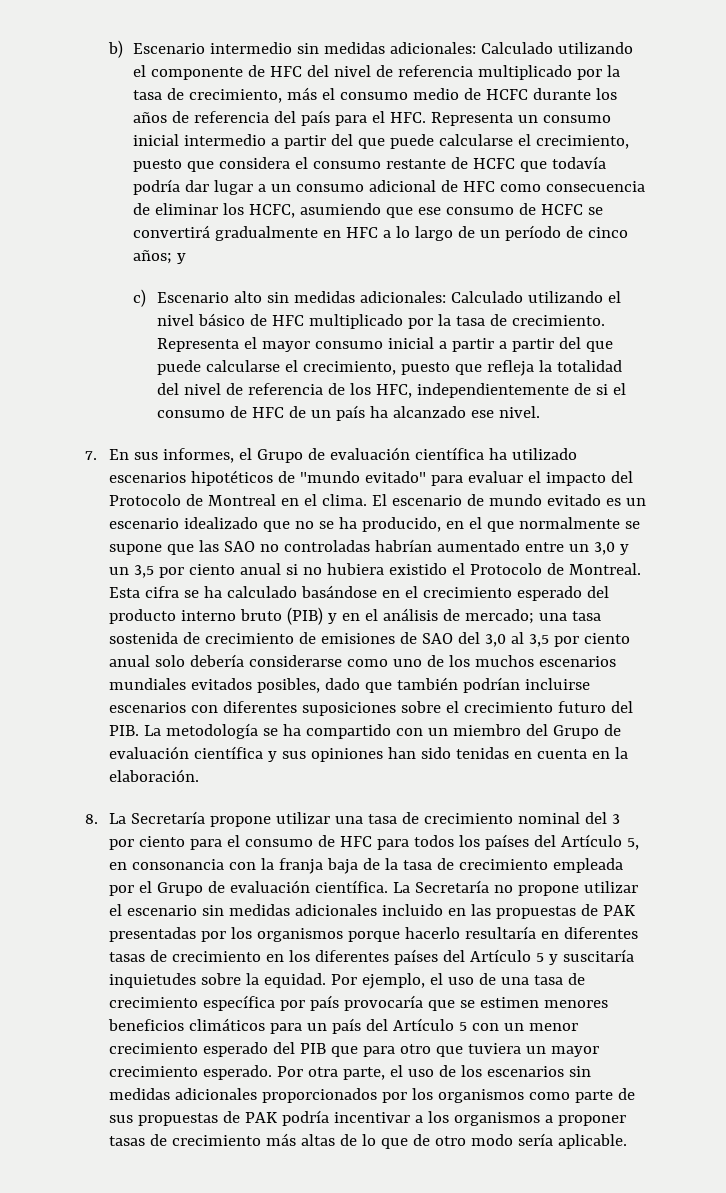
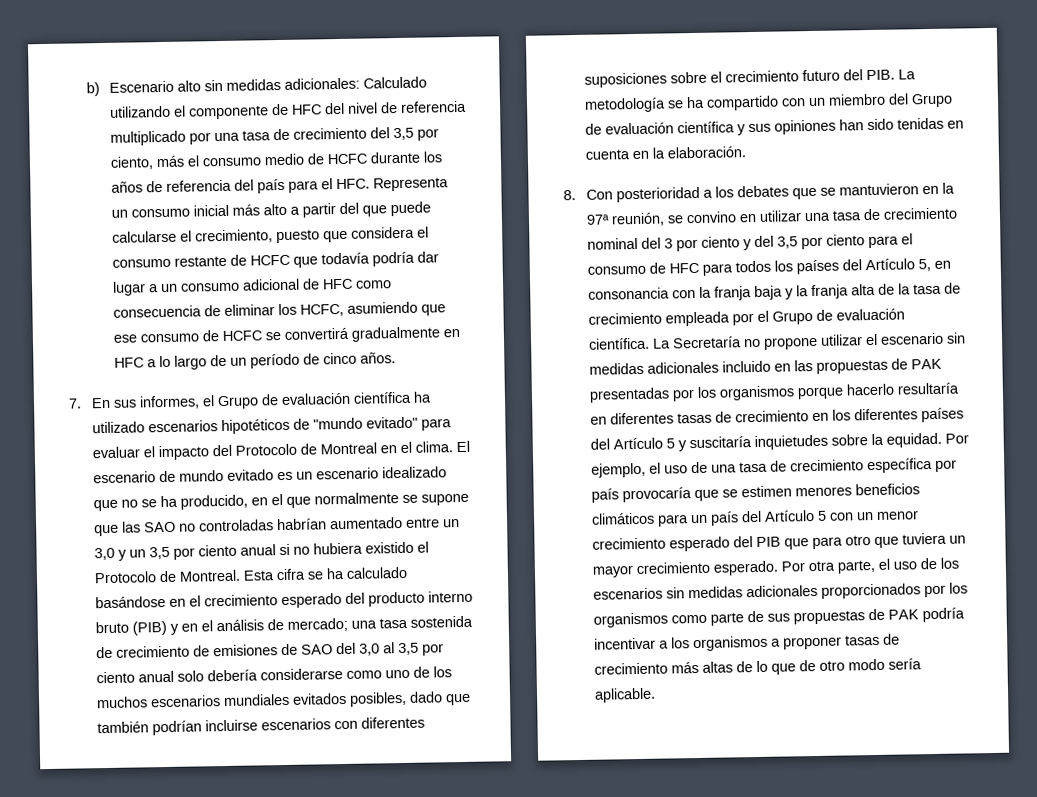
- b) Escenario intermedio sin medidas adicionales:
+ b) Escenario alto sin medidas adicionales:
- Calculado utilizando el componente de HFC del nivel de referencia multiplicado por la tasa de crecimiento, más el consumo medio de HCFC durante los años de referencia del país para el HFC. Representa un consumo inicial intermedio a partir del que puede calcularse el crecimiento, puesto que considera el consumo restante de HCFC que todavía podría dar lugar a un consumo adicional de HFC como consecuencia de eliminar los HCFC, asumiendo que ese consumo de HCFC se convertirá gradualmente en HFC a lo largo de un período de cinco años; y
- c) Escenario alto sin medidas adicionales: Calculado utilizando el nivel básico de HFC multiplicado por la tasa de crecimiento. Representa el mayor consumo inicial a partir a partir del que puede calcularse el crecimiento, puesto que refleja la totalidad del nivel de referencia de los HFC, independientemente de si el consumo de HFC de un país ha alcanzado ese nivel.
+ Calculado utilizando el componente de HFC del nivel de referencia multiplicado por una tasa de crecimiento del 3,5 por ciento, más el consumo medio de HCFC durante los años de referencia del país para el HFC. Representa un consumo inicial más alto a partir del que puede calcularse el crecimiento, puesto que considera el consumo restante de HCFC que todavía podría dar lugar a un consumo adicional de HFC como consecuencia de eliminar los HCFC, asumiendo que ese consumo de HCFC se convertirá gradualmente en HFC a lo largo de un período de cinco años.
- 8. La Secretaría propone utilizar una tasa de crecimiento nominal del 3 por ciento para el consumo de HFC para todos los países del Artículo 5, en consonancia con la franja baja de la tasa de crecimiento empleada por el Grupo de evaluación científica.
+ 8. Con posterioridad a los debates que se mantuvieron en la 97ª reunión, se convino en utilizar una tasa de crecimiento nominal del 3 por ciento y del 3,5 por ciento para el consumo de HFC para todos los países del Artículo 5, en consonancia con la franja baja y la franja alta de la tasa de crecimiento empleada por el Grupo de evaluación científica.

